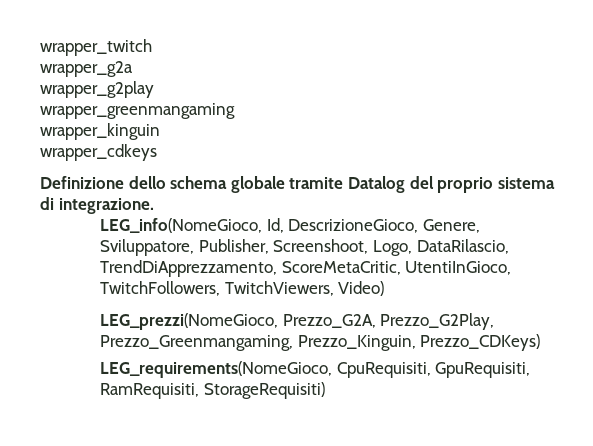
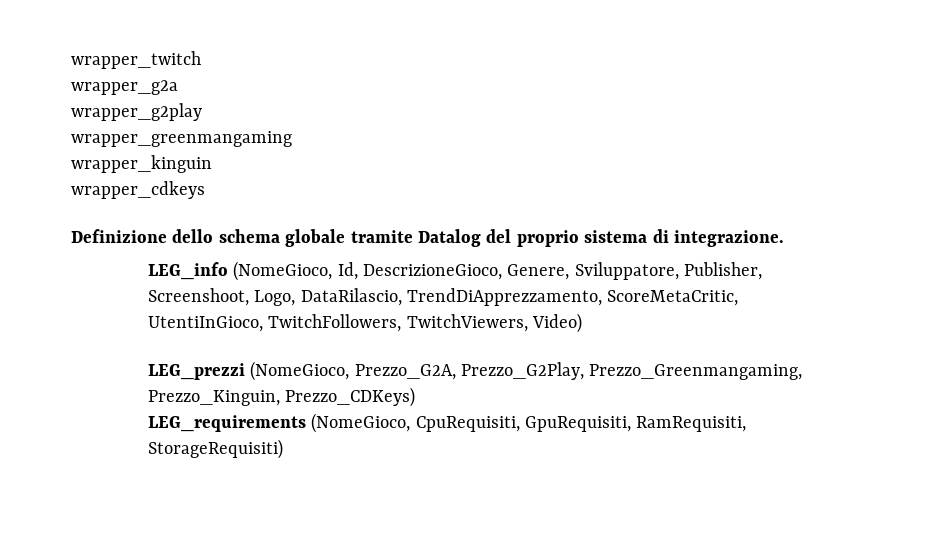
- LEG_info(NomeGioco, Id, DescrizioneGioco, Genere, Sviluppatore, Publisher, Screenshoot, Logo, DataRilascio, TrendDiApprezzamento, ScoreMetaCritic, UtentiInGioco, TwitchFollowers, TwitchViewers, Video)
+ LEG_info (NomeGioco, Id, DescrizioneGioco, Genere, Sviluppatore, Publisher, Screenshoot, Logo, DataRilascio, TrendDiApprezzamento, ScoreMetaCritic, UtentiInGioco, TwitchFollowers, TwitchViewers, Video)
- LEG_prezzi(NomeGioco, Prezzo_G2A, Prezzo_G2Play, Prezzo_Greenmangaming, Prezzo_Kinguin, Prezzo_CDKeys)
+ LEG_prezzi (NomeGioco, Prezzo_G2A, Prezzo_G2Play, Prezzo_Greenmangaming, Prezzo_Kinguin, Prezzo_CDKeys)
- LEG_requirements(NomeGioco, CpuRequisiti, GpuRequisiti, RamRequisiti, StorageRequisiti)
+ LEG_requirements (NomeGioco, CpuRequisiti, GpuRequisiti, RamRequisiti, StorageRequisiti)

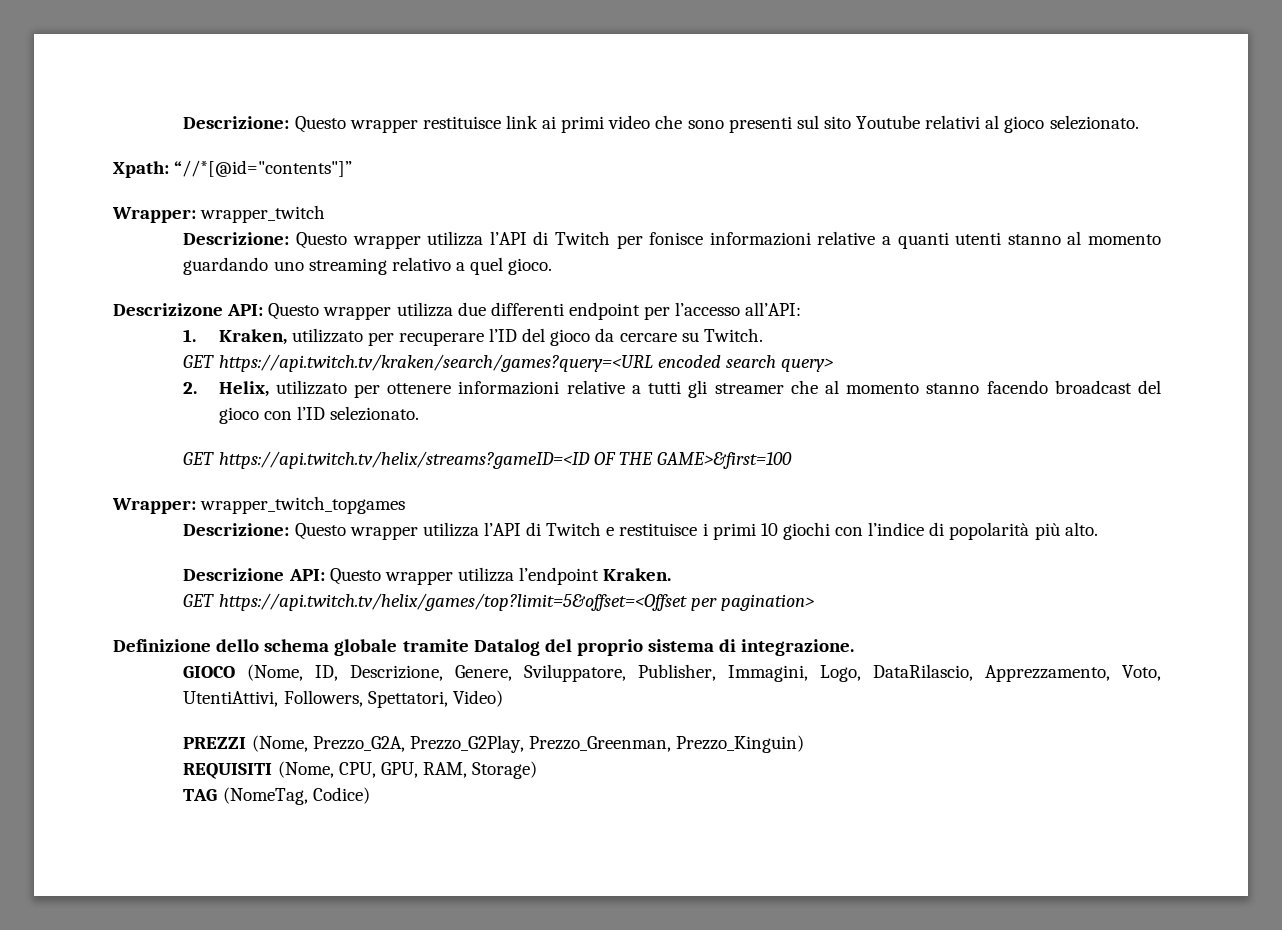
- wrapper_twitch
- wrapper_g2a
- wrapper_g2play
- wrapper_greenmangaming
- wrapper_kinguin
- wrapper_cdkeys
+ Descrizione: Questo wrapper restituisce link ai primi video che sono presenti sul sito Youtube relativi al gioco selezionato.
+ Xpath: “//*[@id="contents"]”
+ Wrapper: wrapper_twitch
+ Descrizione: Questo wrapper utilizza l’API di Twitch per fonisce informazioni relative a quanti utenti stanno al momento guardando uno streaming relativo a quel gioco.
+ Descrizizone API: Questo wrapper utilizza due differenti endpoint per l’accesso all’API:
+ 1. Kraken, utilizzato per recuperare l’ID del gioco da cercare su Twitch.
+ GET https://api.twitch.tv/kraken/search/games?query=<URL encoded search query>
+ 2. Helix, utilizzato per ottenere informazioni relative a tutti gli streamer che al momento stanno facendo broadcast del gioco con l’ID selezionato.
+ GET https://api.twitch.tv/helix/streams?gameID=<ID OF THE GAME>&first=100
+ Wrapper: wrapper_twitch_topgames
+ Descrizione: Questo wrapper utilizza l’API di Twitch e restituisce i primi 10 giochi con l’indice di popolarità più alto.
+ Descrizione API: Questo wrapper utilizza l’endpoint Kraken.
+ GET https://api.twitch.tv/helix/games/top?limit=5&offset=<Offset per pagination>
- LEG_info (NomeGioco, Id, DescrizioneGioco, Genere, Sviluppatore, Publisher, Screenshoot, Logo, DataRilascio, TrendDiApprezzamento, ScoreMetaCritic, UtentiInGioco, TwitchFollowers, TwitchViewers, Video)
- LEG_prezzi (NomeGioco, Prezzo_G2A, Prezzo_G2Play, Prezzo_Greenmangaming, Prezzo_Kinguin, Prezzo_CDKeys)
- LEG_requirements (NomeGioco, CpuRequisiti, GpuRequisiti, RamRequisiti, StorageRequisiti)
+ GIOCO (Nome, ID, Descrizione, Genere, Sviluppatore, Publisher, Immagini, Logo, DataRilascio, Apprezzamento, Voto, UtentiAttivi, Followers, Spettatori, Video)
+ PREZZI (Nome, Prezzo_G2A, Prezzo_G2Play, Prezzo_Greenman, Prezzo_Kinguin)
+ REQUISITI (Nome, CPU, GPU, RAM, Storage)
+ TAG (NomeTag, Codice)

